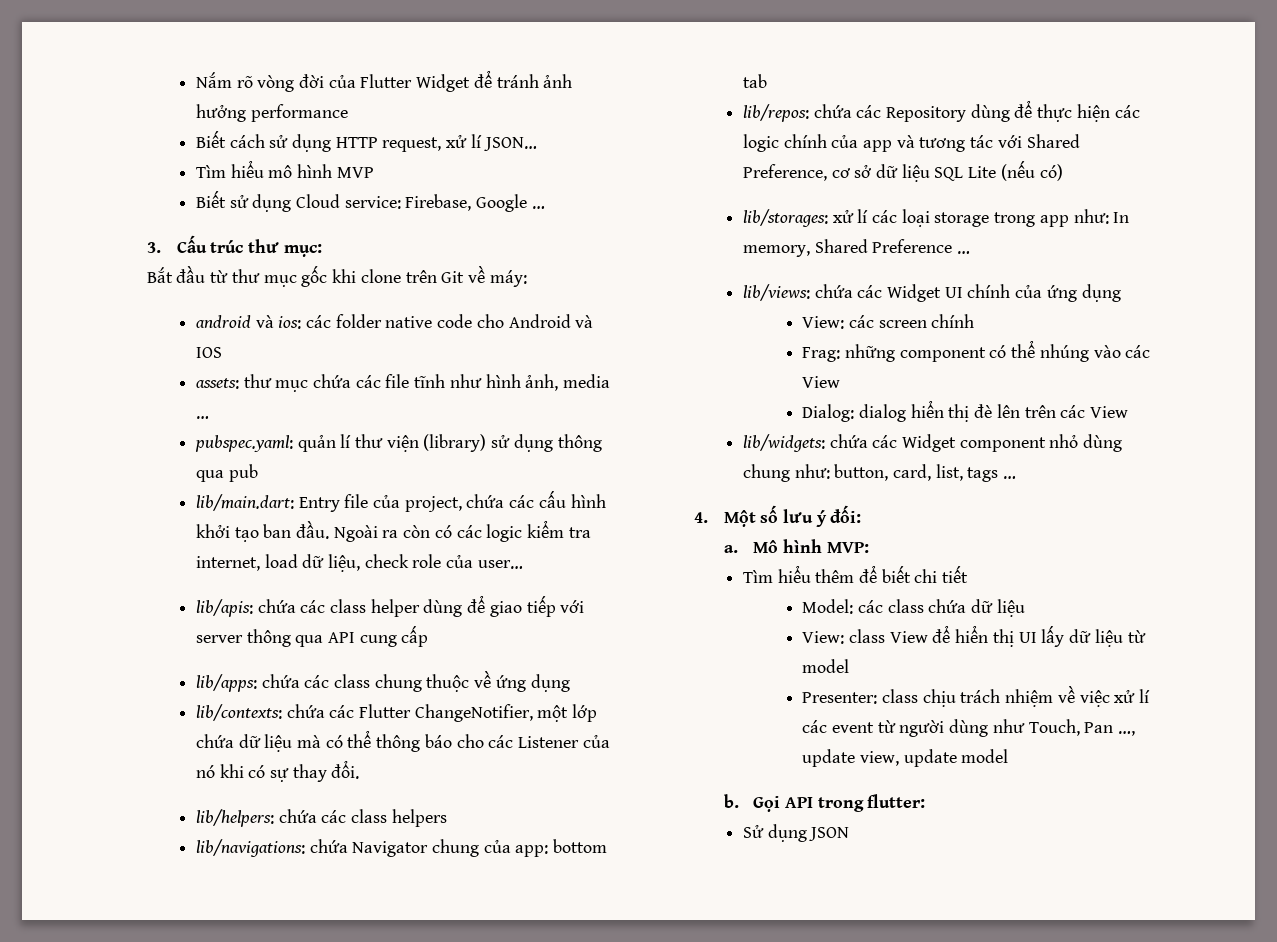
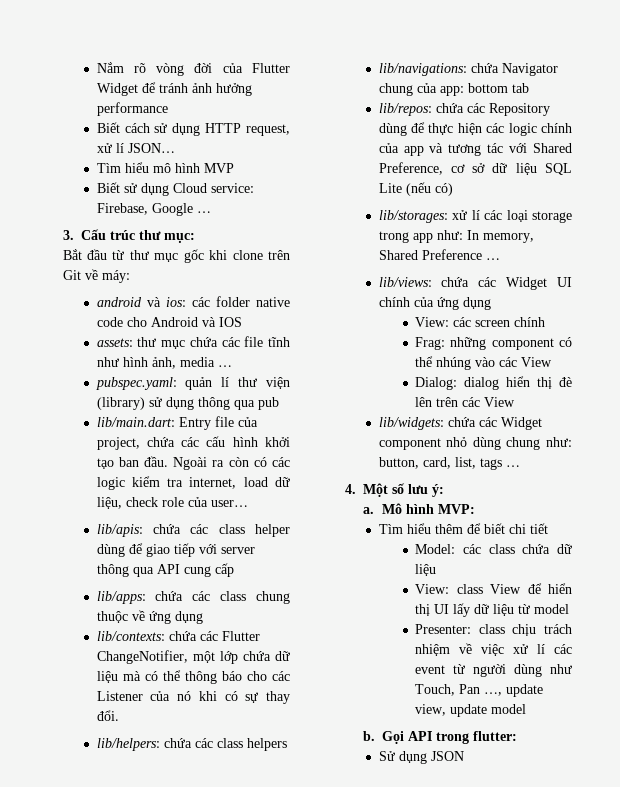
- 4. Một số lưu ý đối:
+ 4. Một số lưu ý:

